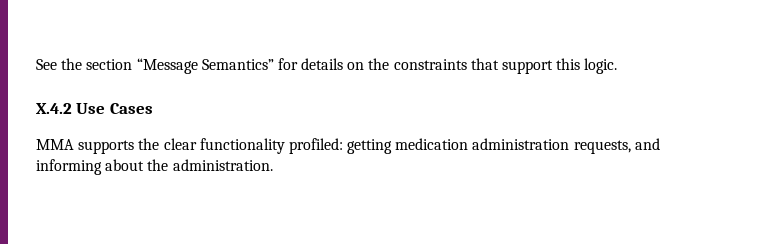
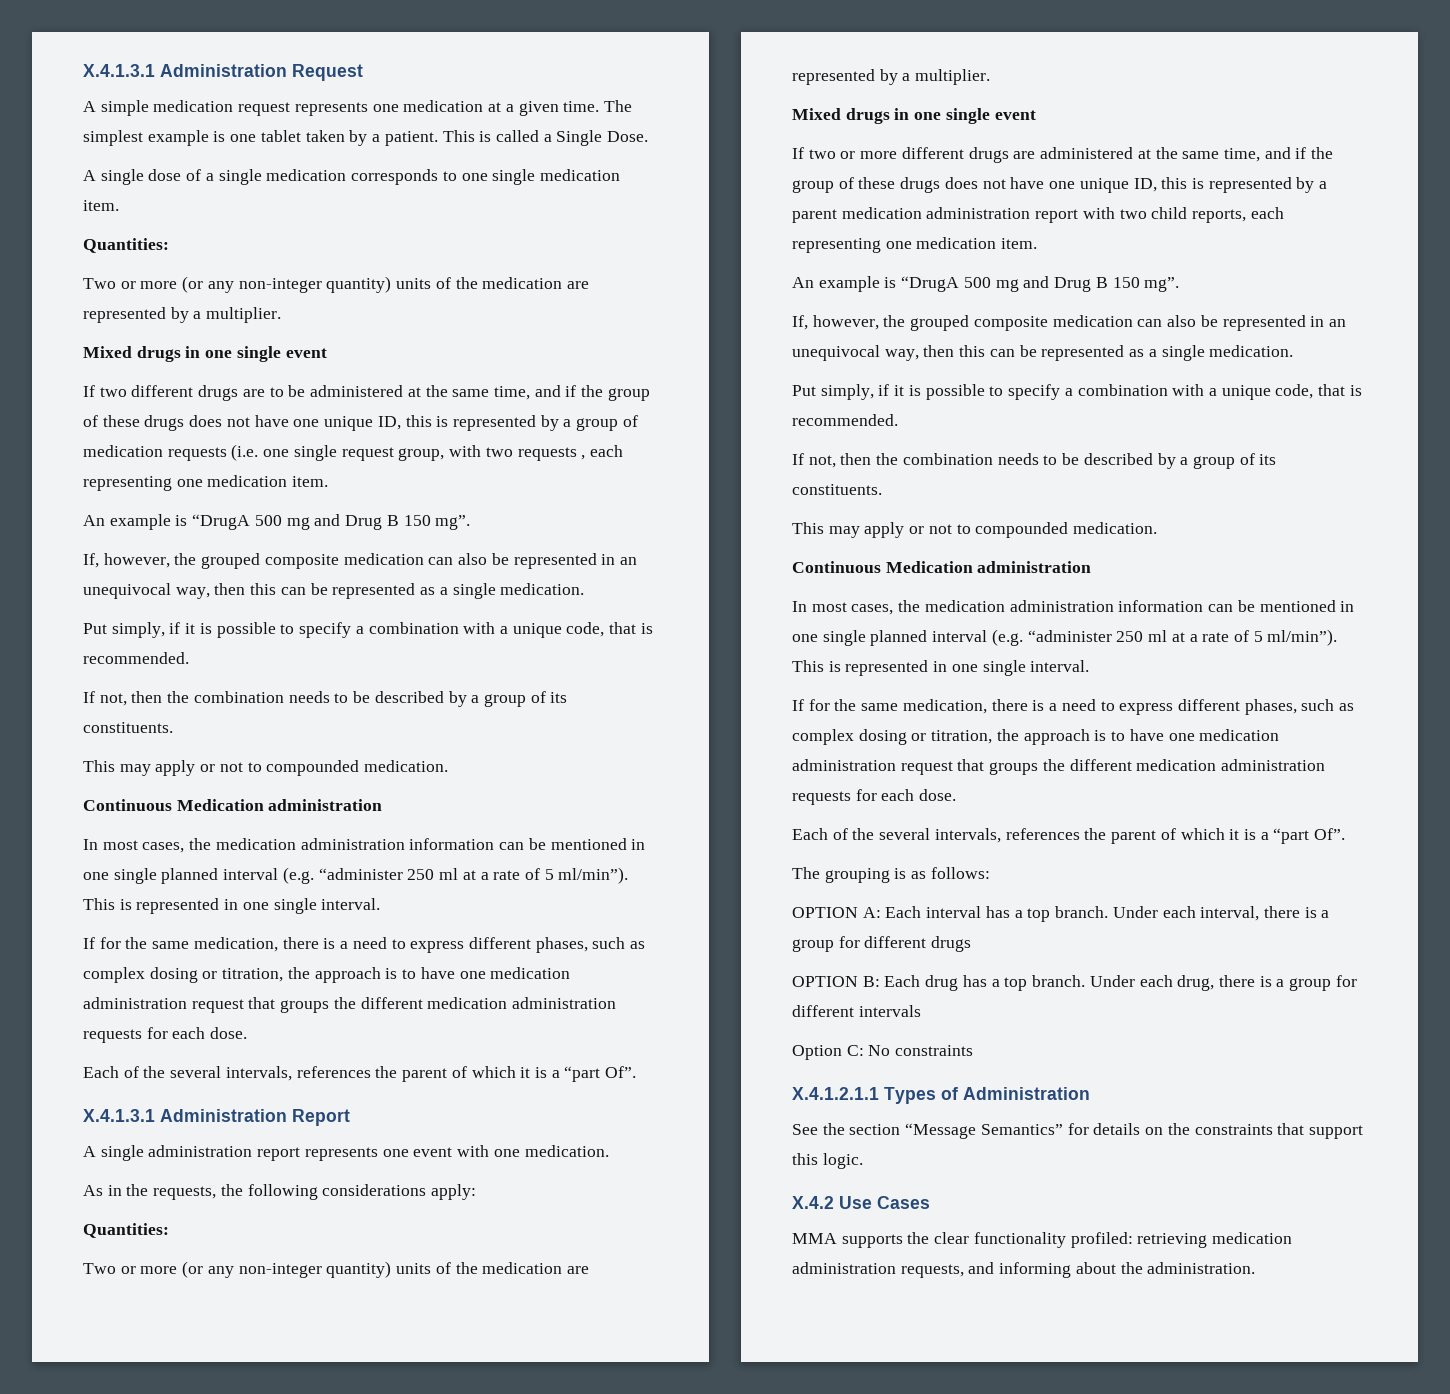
+ X.4.1.3.1 Administration Request
+ A simple medication request represents one medication at a given time. The simplest example is one tablet taken by a patient. This is called a Single Dose.
+ A single dose of a single medication corresponds to one single medication item.
+ Quantities:
+ Two or more (or any non-integer quantity) units of the medication are represented by a multiplier.
+ Mixed drugs in one single event
+ If two different drugs are to be administered at the same time, and if the group of these drugs does not have one unique ID, this is represented by a group of medication requests (i.e. one single request group, with two requests , each representing one medication item.
+ An example is “DrugA 500 mg and Drug B 150 mg”.
+ If, however, the grouped composite medication can also be represented in an unequivocal way, then this can be represented as a single medication.
+ Put simply, if it is possible to specify a combination with a unique code, that is recommended.
+ If not, then the combination needs to be described by a group of its constituents.
+ This may apply or not to compounded medication.
+ Continuous Medication administration
+ In most cases, the medication administration information can be mentioned in one single planned interval (e.g. “administer 250 ml at a rate of 5 ml/min”). This is represented in one single interval.
+ If for the same medication, there is a need to express different phases, such as complex dosing or titration, the approach is to have one medication administration request that groups the different medication administration requests for each dose.
+ Each of the several intervals, references the parent of which it is a “part Of”.
+ X.4.1.3.1 Administration Report
+ A single administration report represents one event with one medication.
+ As in the requests, the following considerations apply:
+ Quantities:
+ Two or more (or any non-integer quantity) units of the medication are represented by a multiplier.
+ Mixed drugs in one single event
+ If two or more different drugs are administered at the same time, and if the group of these drugs does not have one unique ID, this is represented by a parent medication administration report with two child reports, each representing one medication item.
+ An example is “DrugA 500 mg and Drug B 150 mg”.
+ If, however, the grouped composite medication can also be represented in an unequivocal way, then this can be represented as a single medication.
+ Put simply, if it is possible to specify a combination with a unique code, that is recommended.
+ If not, then the combination needs to be described by a group of its constituents.
+ This may apply or not to compounded medication.
+ Continuous Medication administration
+ In most cases, the medication administration information can be mentioned in one single planned interval (e.g. “administer 250 ml at a rate of 5 ml/min”). This is represented in one single interval.
+ If for the same medication, there is a need to express different phases, such as complex dosing or titration, the approach is to have one medication administration request that groups the different medication administration requests for each dose.
+ Each of the several intervals, references the parent of which it is a “part Of”.
+ The grouping is as follows:
+ OPTION A: Each interval has a top branch. Under each interval, there is a group for different drugs
+ OPTION B: Each drug has a top branch. Under each drug, there is a group for different intervals
+ Option C: No constraints
+ X.4.1.2.1.1 Types of Administration
- MMA supports the clear functionality profiled: getting medication administration requests, and informing about the administration.
+ MMA supports the clear functionality profiled: retrieving medication administration requests, and informing about the administration.

